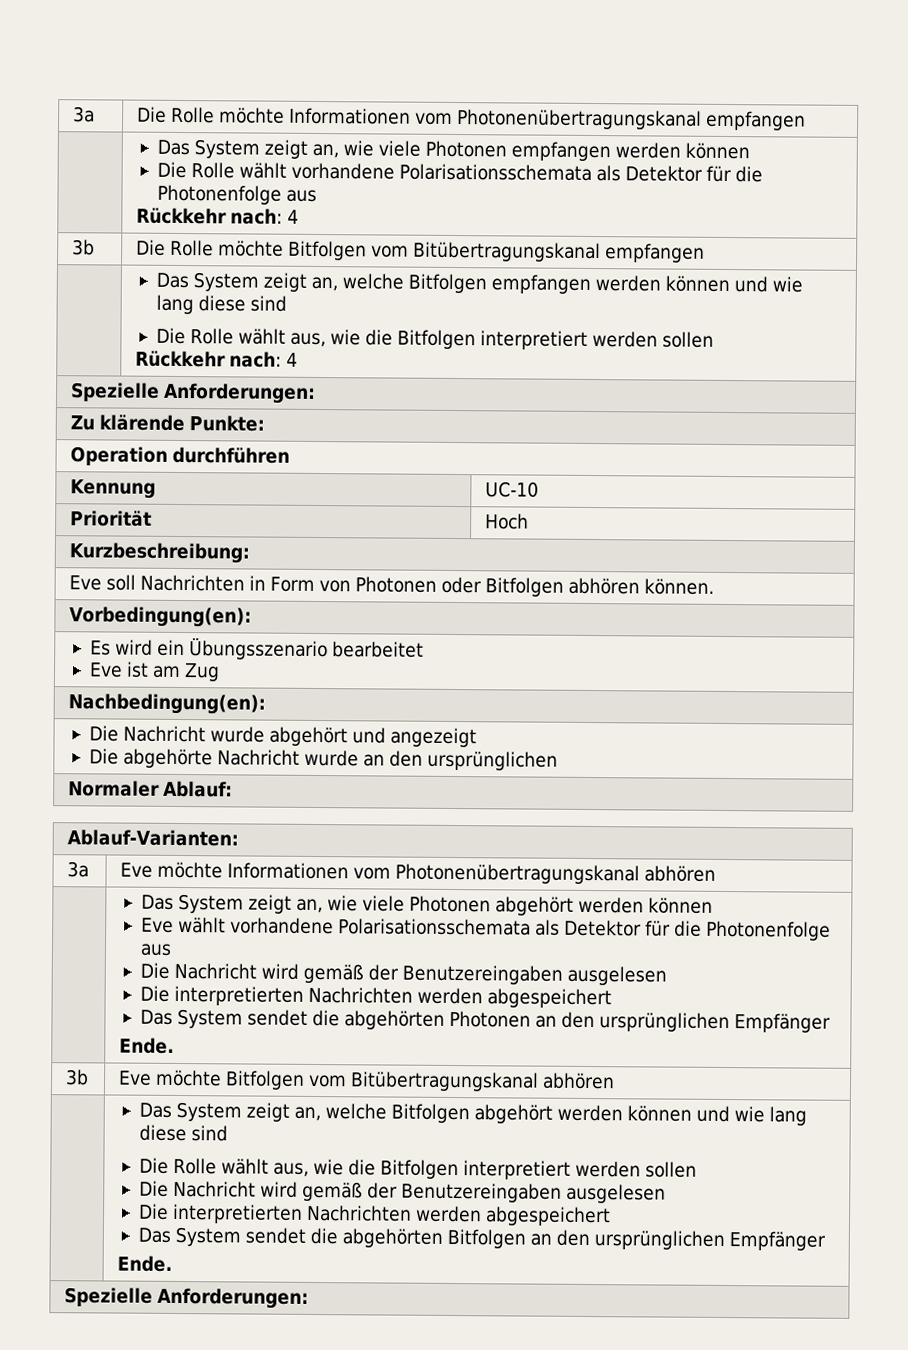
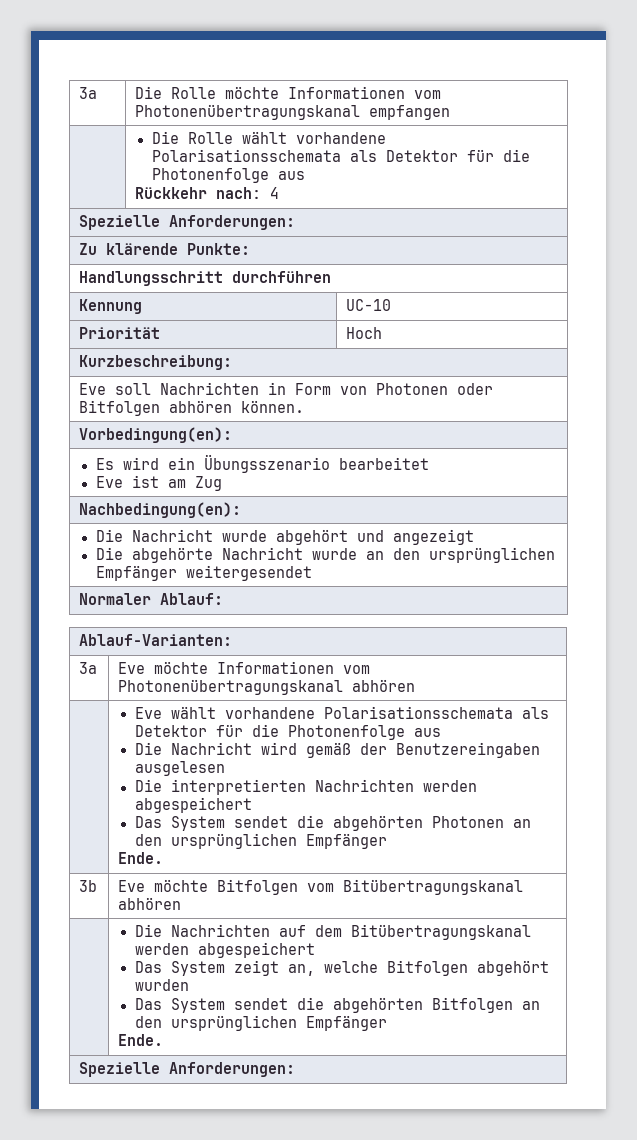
- | Das System zeigt an, wie viele Photonen empfangen werden können
- Die Rolle wählt vorhandene Polarisationsschemata als Detektor für die Photonenfolge aus
+ | Die Rolle wählt vorhandene Polarisationsschemata als Detektor für die Photonenfolge aus
- 3b | Die Rolle möchte Bitfolgen vom Bitübertragungskanal empfangen
- | Das System zeigt an, welche Bitfolgen empfangen werden können und wie lang diese sind
- Die Rolle wählt aus, wie die Bitfolgen interpretiert werden sollen
- Rückkehr nach: 4
- Operation durchführen
+ Handlungsschritt durchführen
  Die Nachricht wurde abgehört und angezeigt
- Die abgehörte Nachricht wurde an den ursprünglichen
+ Die abgehörte Nachricht wurde an den ursprünglichen Empfänger weitergesendet
- Das System zeigt an, wie viele Photonen abgehört werden können
+ Die Nachrichten auf dem Bitübertragungskanal werden abgespeichert
- Das System zeigt an, welche Bitfolgen abgehört werden können und wie lang diese sind
- Die Rolle wählt aus, wie die Bitfolgen interpretiert werden sollen
- Die Nachricht wird gemäß der Benutzereingaben ausgelesen
- Die interpretierten Nachrichten werden abgespeichert
+ Das System zeigt an, welche Bitfolgen abgehört wurden

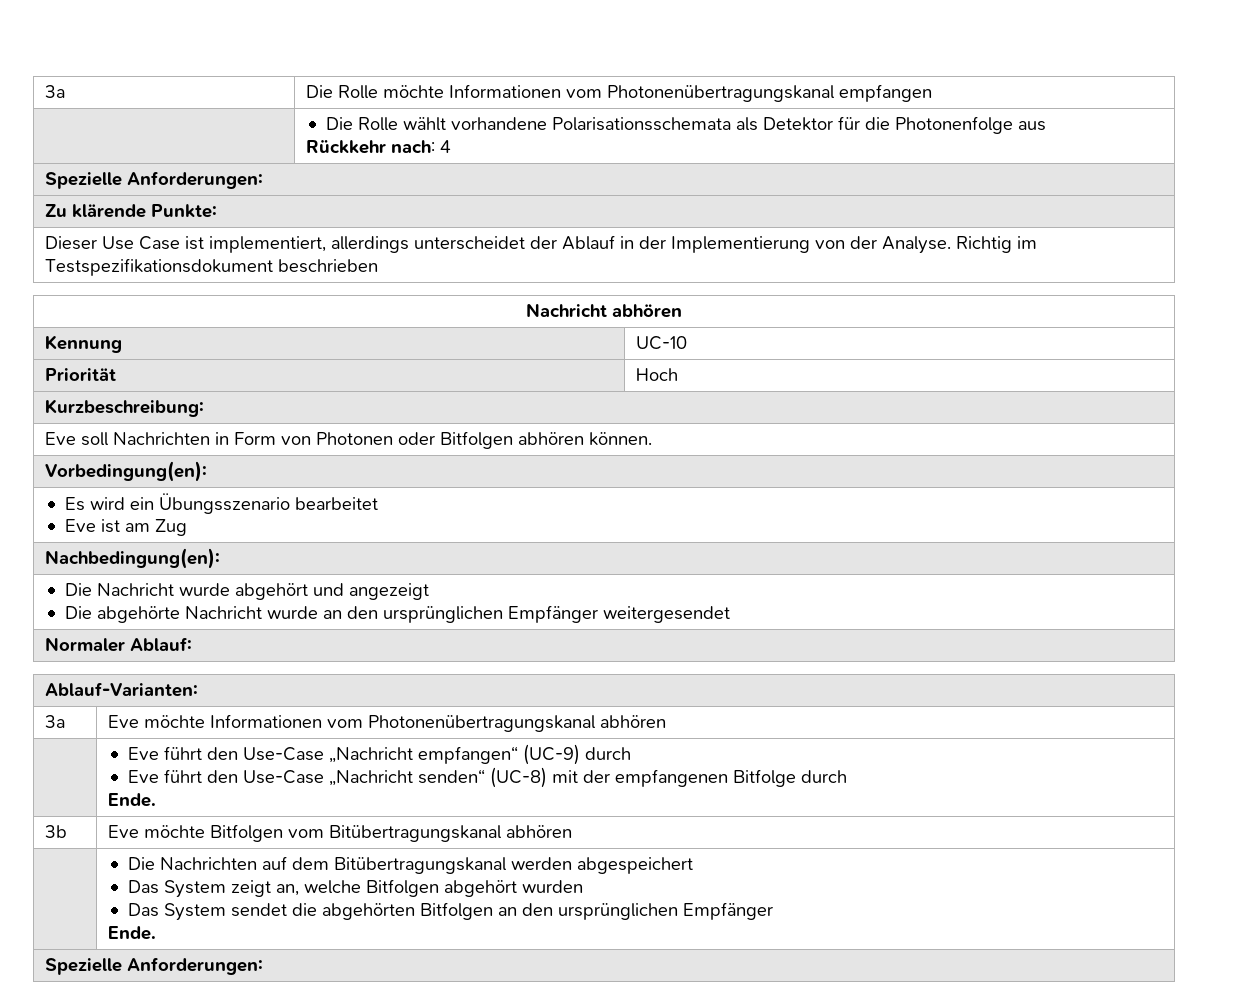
- Handlungsschritt durchführen
+ Dieser Use Case ist implementiert, allerdings unterscheidet der Ablauf in der Implementierung von der Analyse. Richtig im Testspezifikationsdokument beschrieben
+ Nachricht abhören
- | Eve wählt vorhandene Polarisationsschemata als Detektor für die Photonenfolge aus
- Die Nachricht wird gemäß der Benutzereingaben ausgelesen
- Die interpretierten Nachrichten werden abgespeichert
- Das System sendet die abgehörten Photonen an den ursprünglichen Empfänger
+ | Eve führt den Use-Case „Nachricht empfangen“ (UC-9) durch
+ Eve führt den Use-Case „Nachricht senden“ (UC-8) mit der empfangenen Bitfolge durch

